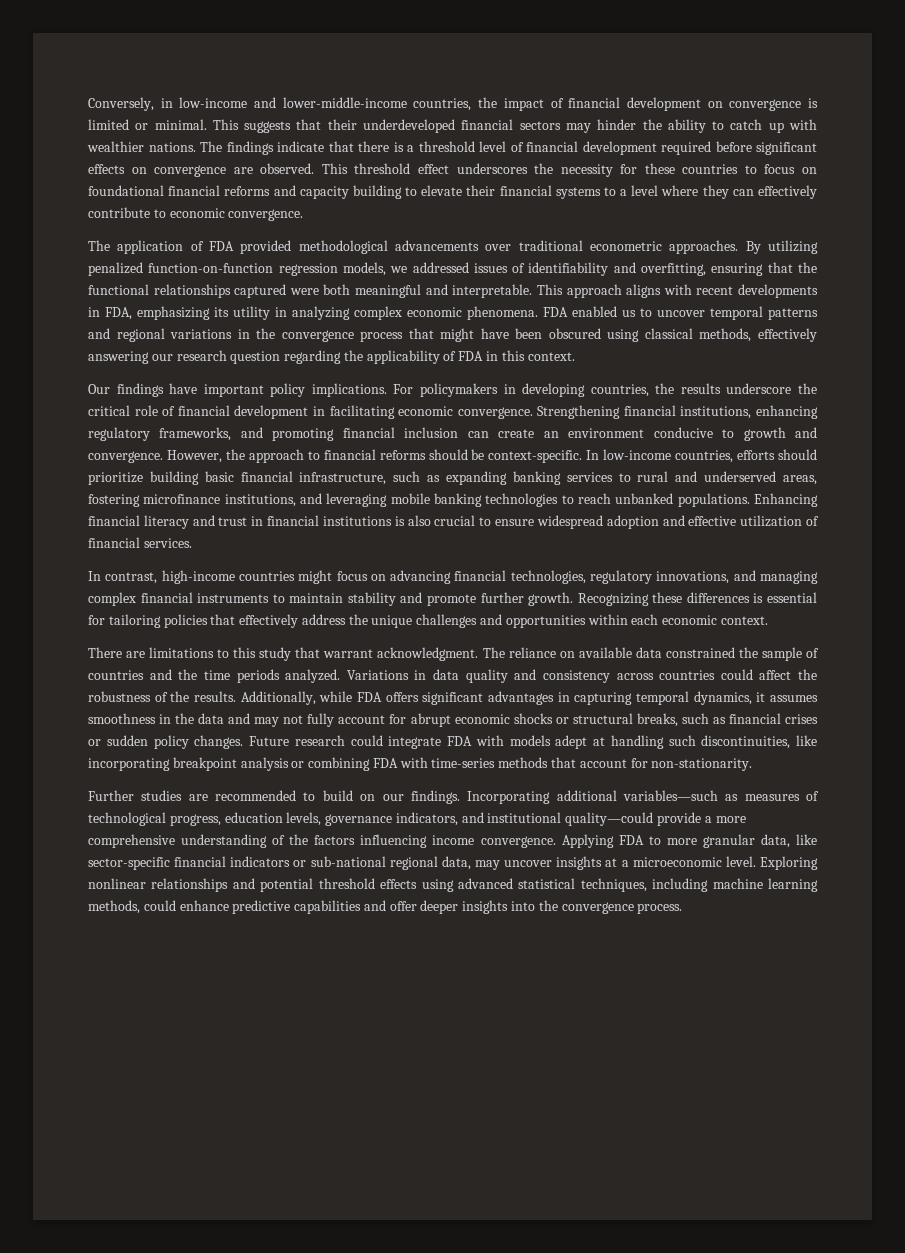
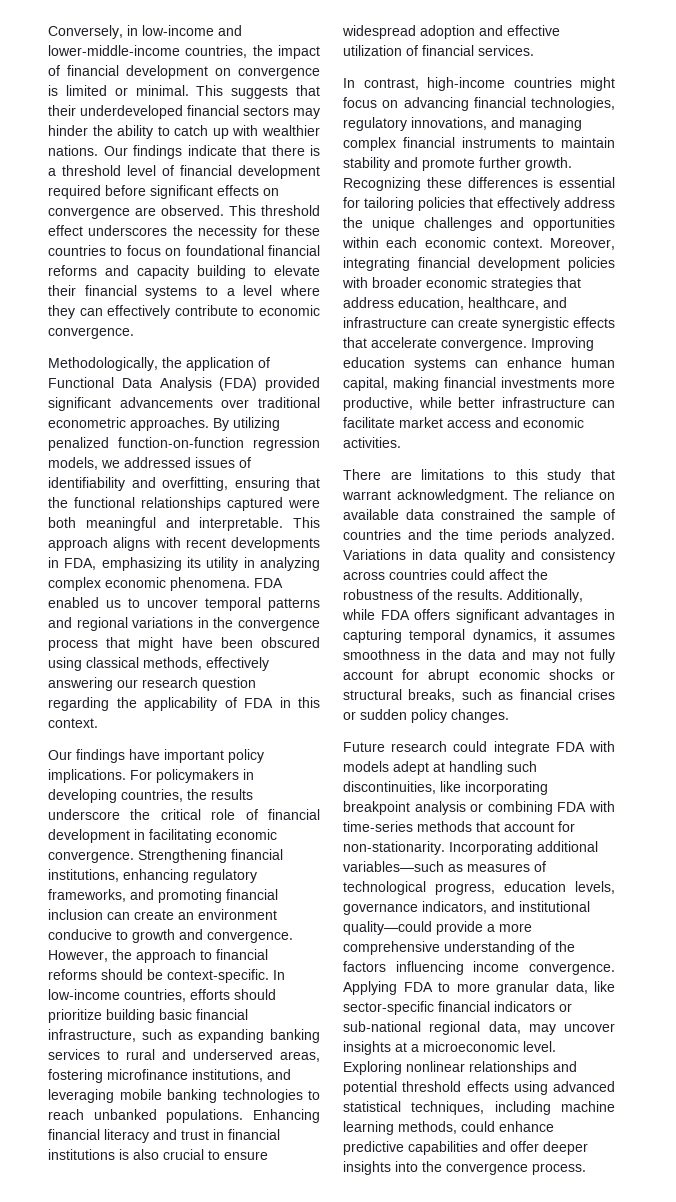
- The findings indicate that there is a threshold level of financial development required before significant effects on convergence are observed.
+ Our findings indicate that there is a threshold level of financial development required before significant effects on convergence are observed.
- The application of FDA provided methodological advancements over traditional econometric approaches.
+ Methodologically, the application of Functional Data Analysis (FDA) provided significant advancements over traditional econometric approaches.
+ Moreover, integrating financial development policies with broader economic strategies that address education, healthcare, and infrastructure can create synergistic effects that accelerate convergence. Improving education systems can enhance human capital, making financial investments more productive, while better infrastructure can facilitate market access and economic activities.
- Additionally, while FDA offers significant advantages in capturing temporal dynamics, it assumes smoothness in the data and may not fully account for abrupt economic shocks or structural breaks, such as financial crises or sudden policy changes. Future research could integrate FDA with models adept at handling such discontinuities, like incorporating breakpoint analysis or combining FDA with time-series methods that account for non-stationarity.
- Further studies are recommended to build on our findings.
+ Additionally, while FDA offers significant advantages in capturing temporal dynamics, it assumes smoothness in the data and may not fully account for abrupt economic shocks or structural breaks, such as financial crises or sudden policy changes.
+ Future research could integrate FDA with models adept at handling such discontinuities, like incorporating breakpoint analysis or combining FDA with time-series methods that account for non-stationarity.

